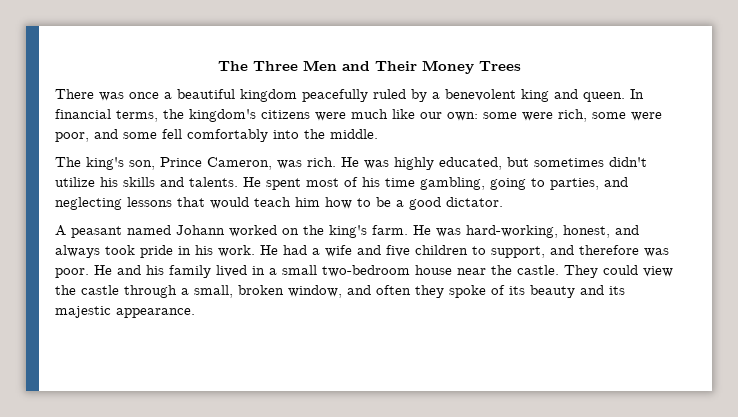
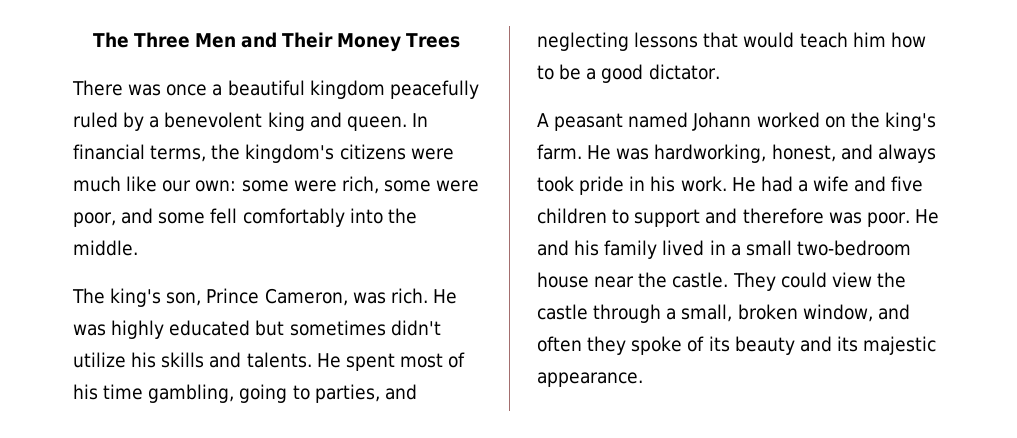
- He was highly educated, but sometimes didn't utilize his skills and talents.
+ He was highly educated but sometimes didn't utilize his skills and talents.
- He was hard-working, honest, and always took pride in his work.
+ He was hardworking, honest, and always took pride in his work.
- He had a wife and five children to support, and therefore was poor.
+ He had a wife and five children to support and therefore was poor.

